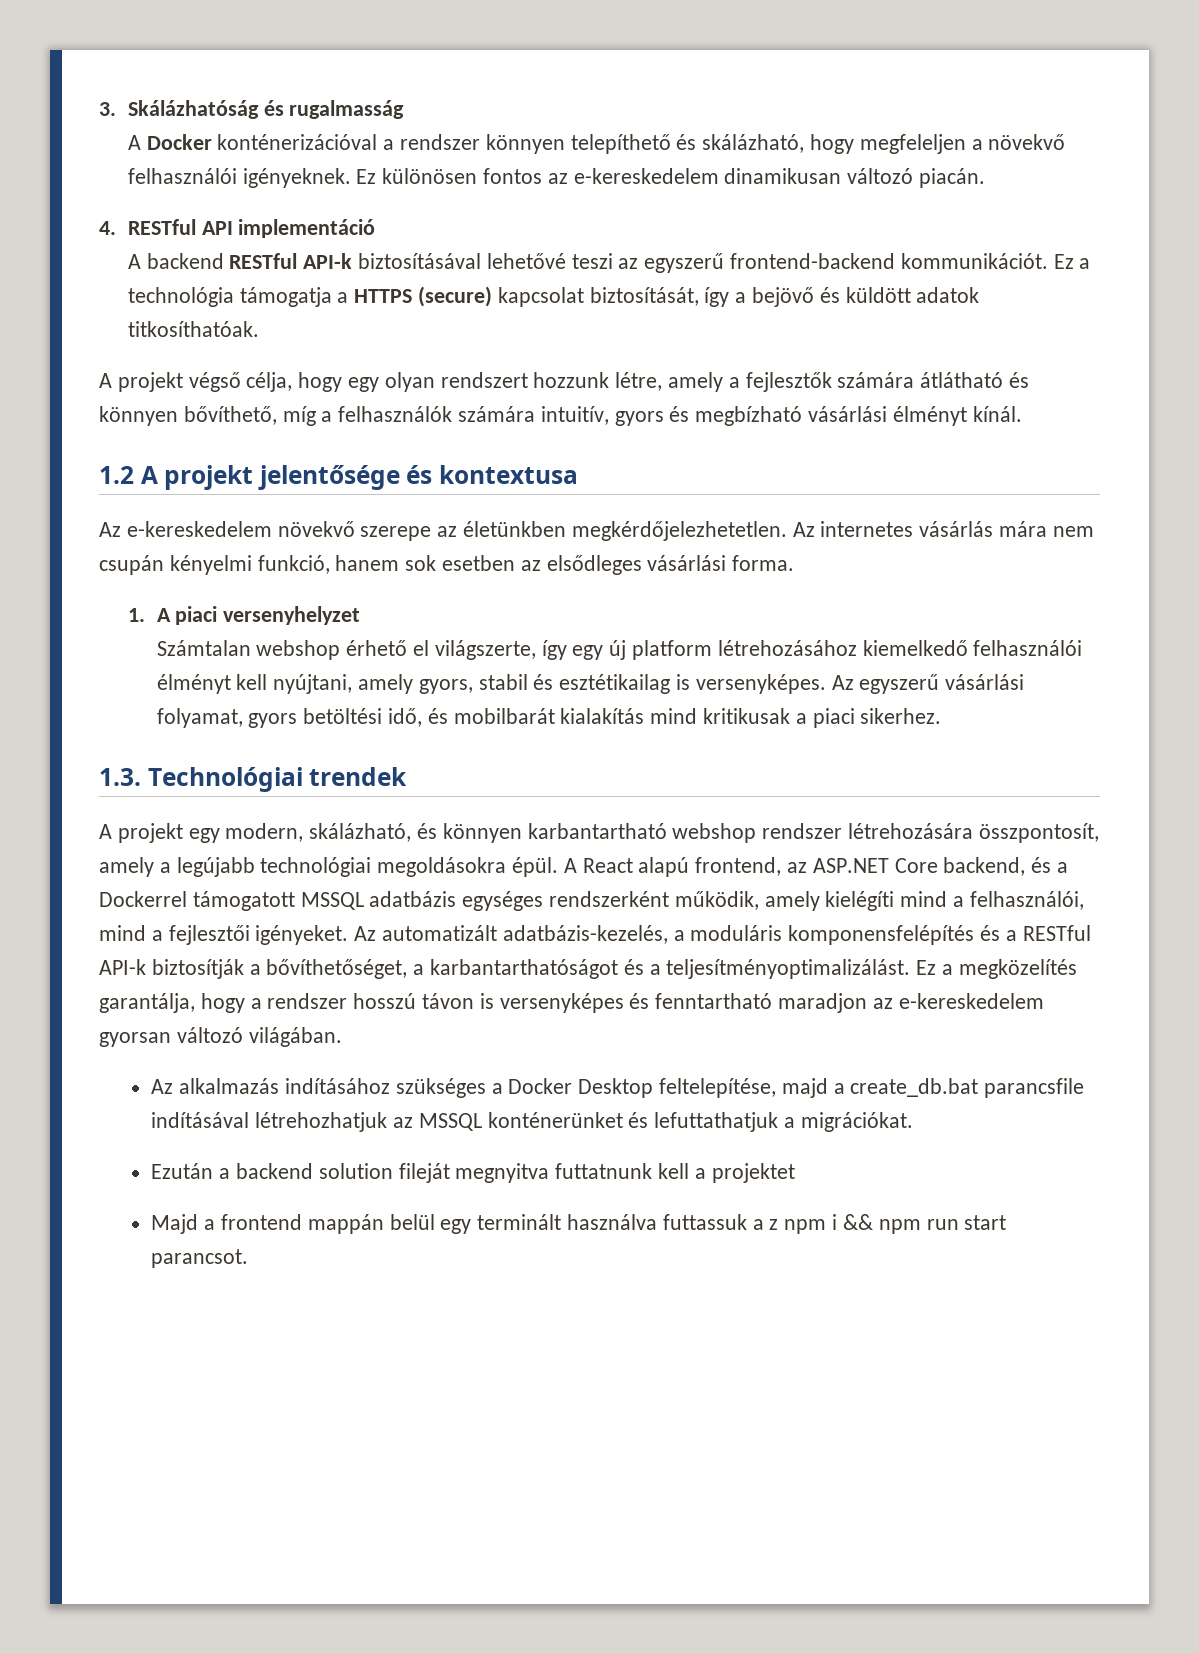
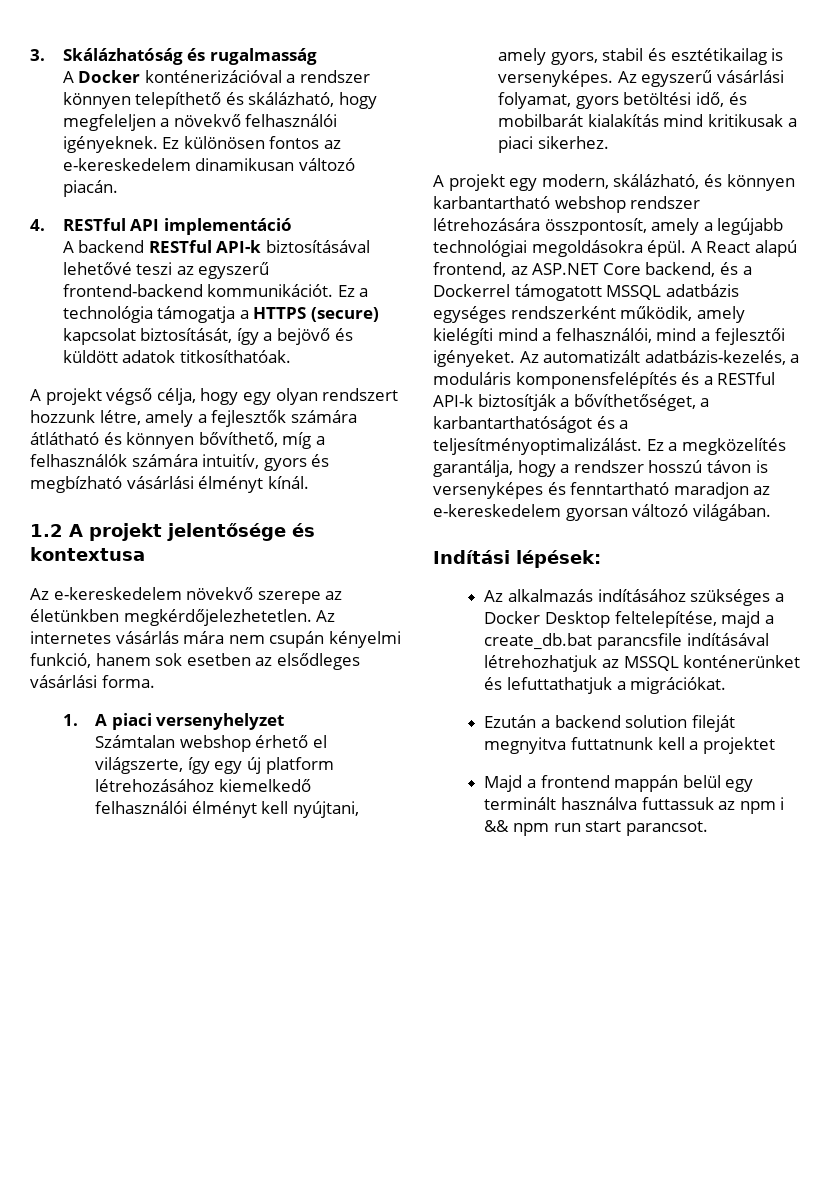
- 1.3. Technológiai trendek
+ Indítási lépések:
- Majd a frontend mappán belül egy terminált használva futtassuk a z npm i && npm run start parancsot.
+ Majd a frontend mappán belül egy terminált használva futtassuk az npm i && npm run start parancsot.

